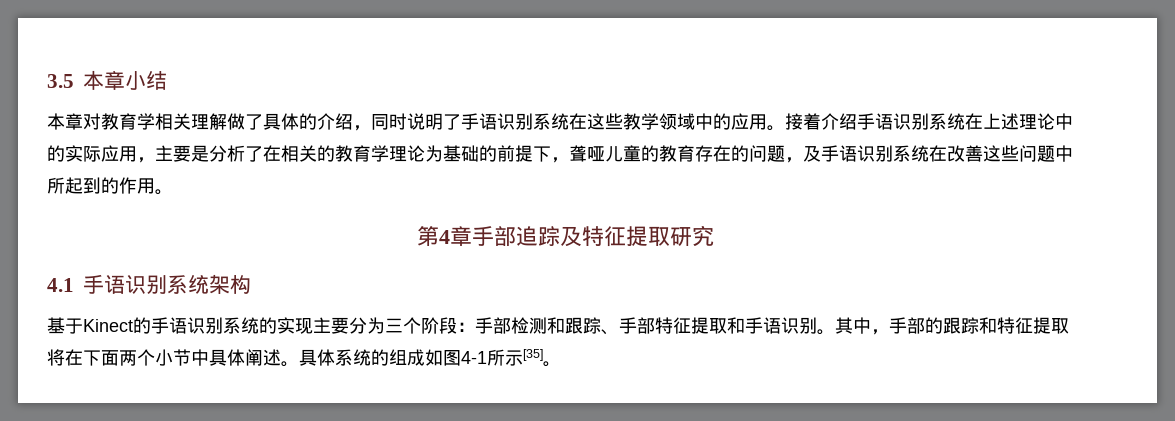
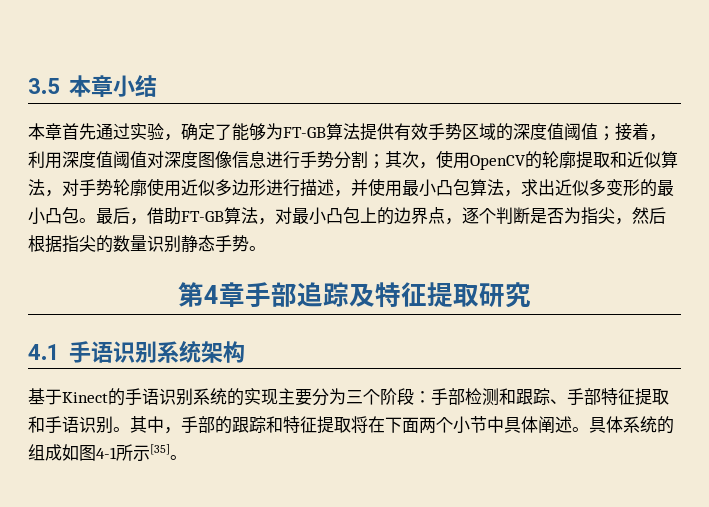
- 本章对教育学相关理解做了具体的介绍，同时说明了手语识别系统在这些教学领域中的应用。接着介绍手语识别系统在上述理论中的实际应用，主要是分析了在相关的教育学理论为基础的前提下，聋哑儿童的教育存在的问题，及手语识别系统在改善这些问题中所起到的作用。
+ 本章首先通过实验，确定了能够为FT-GB算法提供有效手势区域的深度值阈值；接着，利用深度值阈值对深度图像信息进行手势分割；其次，使用OpenCV的轮廓提取和近似算法，对手势轮廓使用近似多边形进行描述，并使用最小凸包算法，求出近似多变形的最小凸包。最后，借助FT-GB算法，对最小凸包上的边界点，逐个判断是否为指尖，然后根据指尖的数量识别静态手势。

